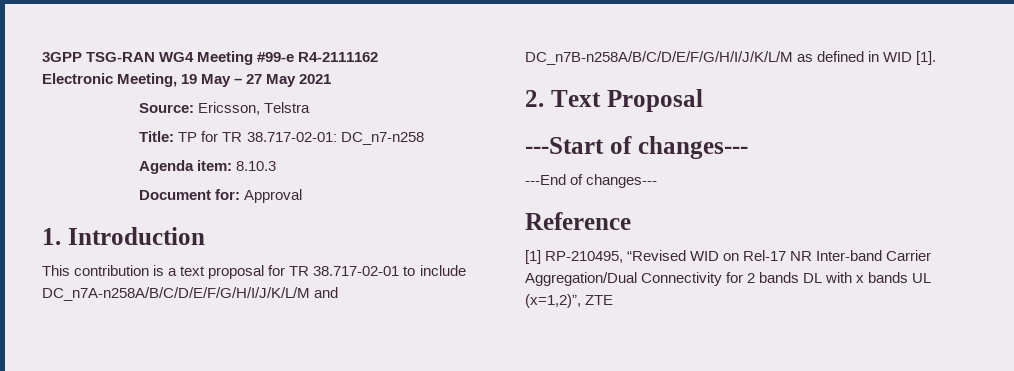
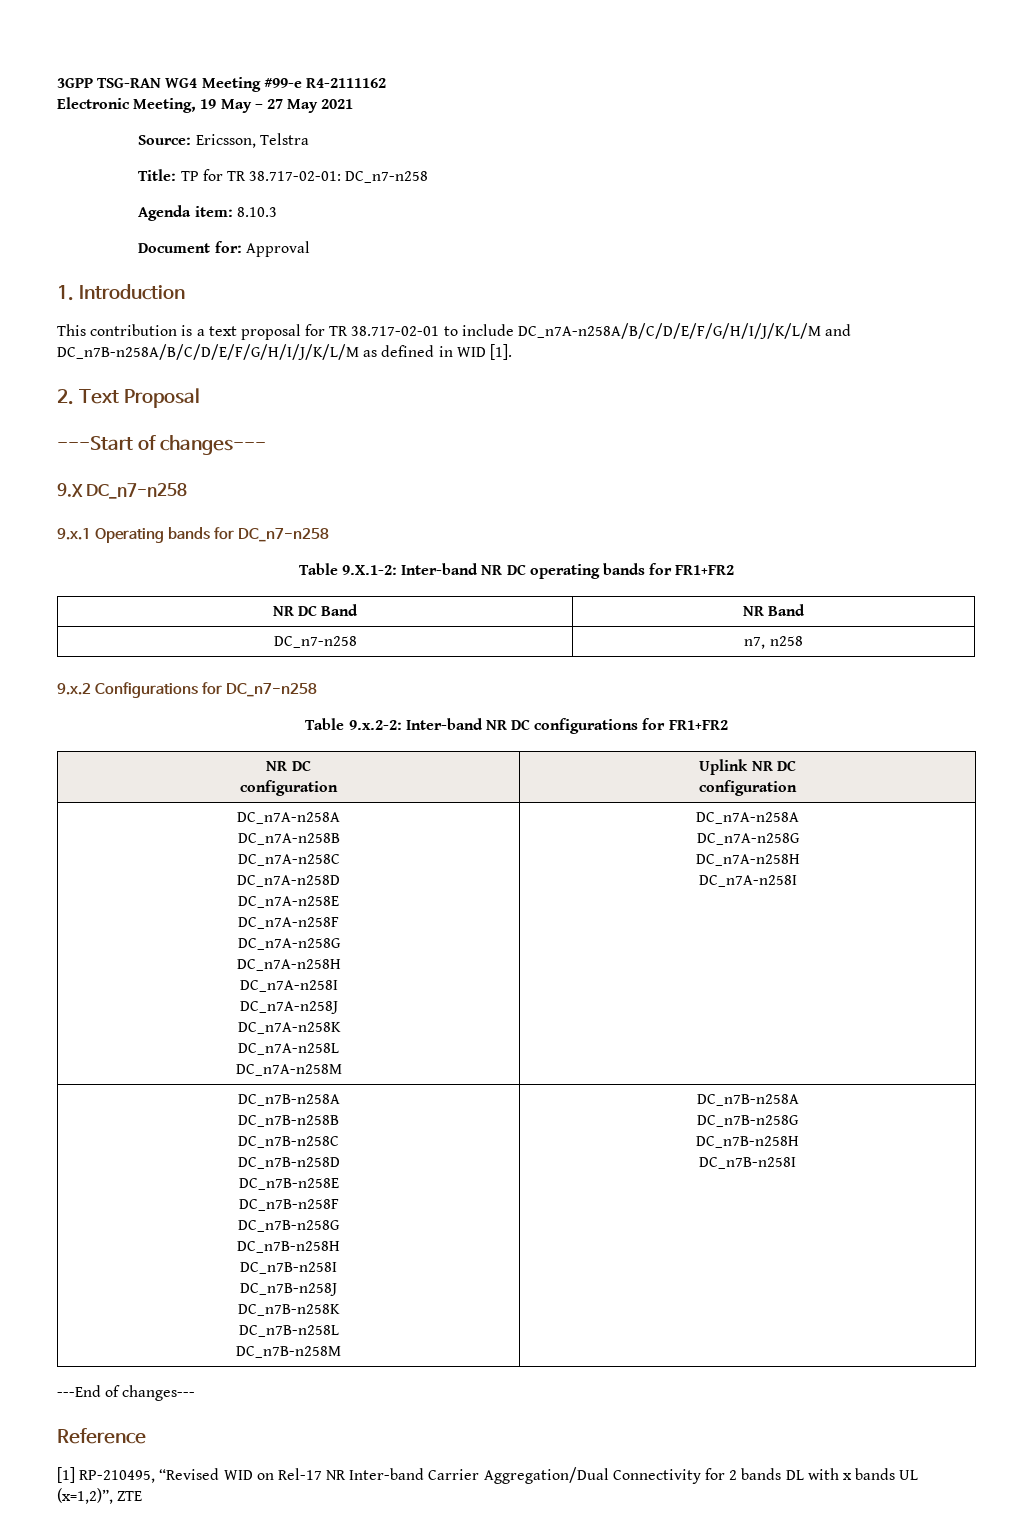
+ 9.X DC_n7-n258
+ 9.x.1 Operating bands for DC_n7-n258
+ Table 9.X.1-2: Inter-band NR DC operating bands for FR1+FR2
+ NR DC Band | NR Band
+ DC_n7-n258 | n7, n258
+ 9.x.2 Configurations for DC_n7-n258
+ Table 9.x.2-2: Inter-band NR DC configurations for FR1+FR2
+ NR DC
+ configuration | Uplink NR DC
+ configuration
+ DC_n7A-n258A
+ DC_n7A-n258B
+ DC_n7A-n258C
+ DC_n7A-n258D
+ DC_n7A-n258E
+ DC_n7A-n258F
+ DC_n7A-n258G
+ DC_n7A-n258H
+ DC_n7A-n258I
+ DC_n7A-n258J
+ DC_n7A-n258K
+ DC_n7A-n258L
+ DC_n7A-n258M | DC_n7A-n258A
+ DC_n7A-n258G
+ DC_n7A-n258H
+ DC_n7A-n258I
+ DC_n7B-n258A
+ DC_n7B-n258B
+ DC_n7B-n258C
+ DC_n7B-n258D
+ DC_n7B-n258E
+ DC_n7B-n258F
+ DC_n7B-n258G
+ DC_n7B-n258H
+ DC_n7B-n258I
+ DC_n7B-n258J
+ DC_n7B-n258K
+ DC_n7B-n258L
+ DC_n7B-n258M | DC_n7B-n258A
+ DC_n7B-n258G
+ DC_n7B-n258H
+ DC_n7B-n258I

